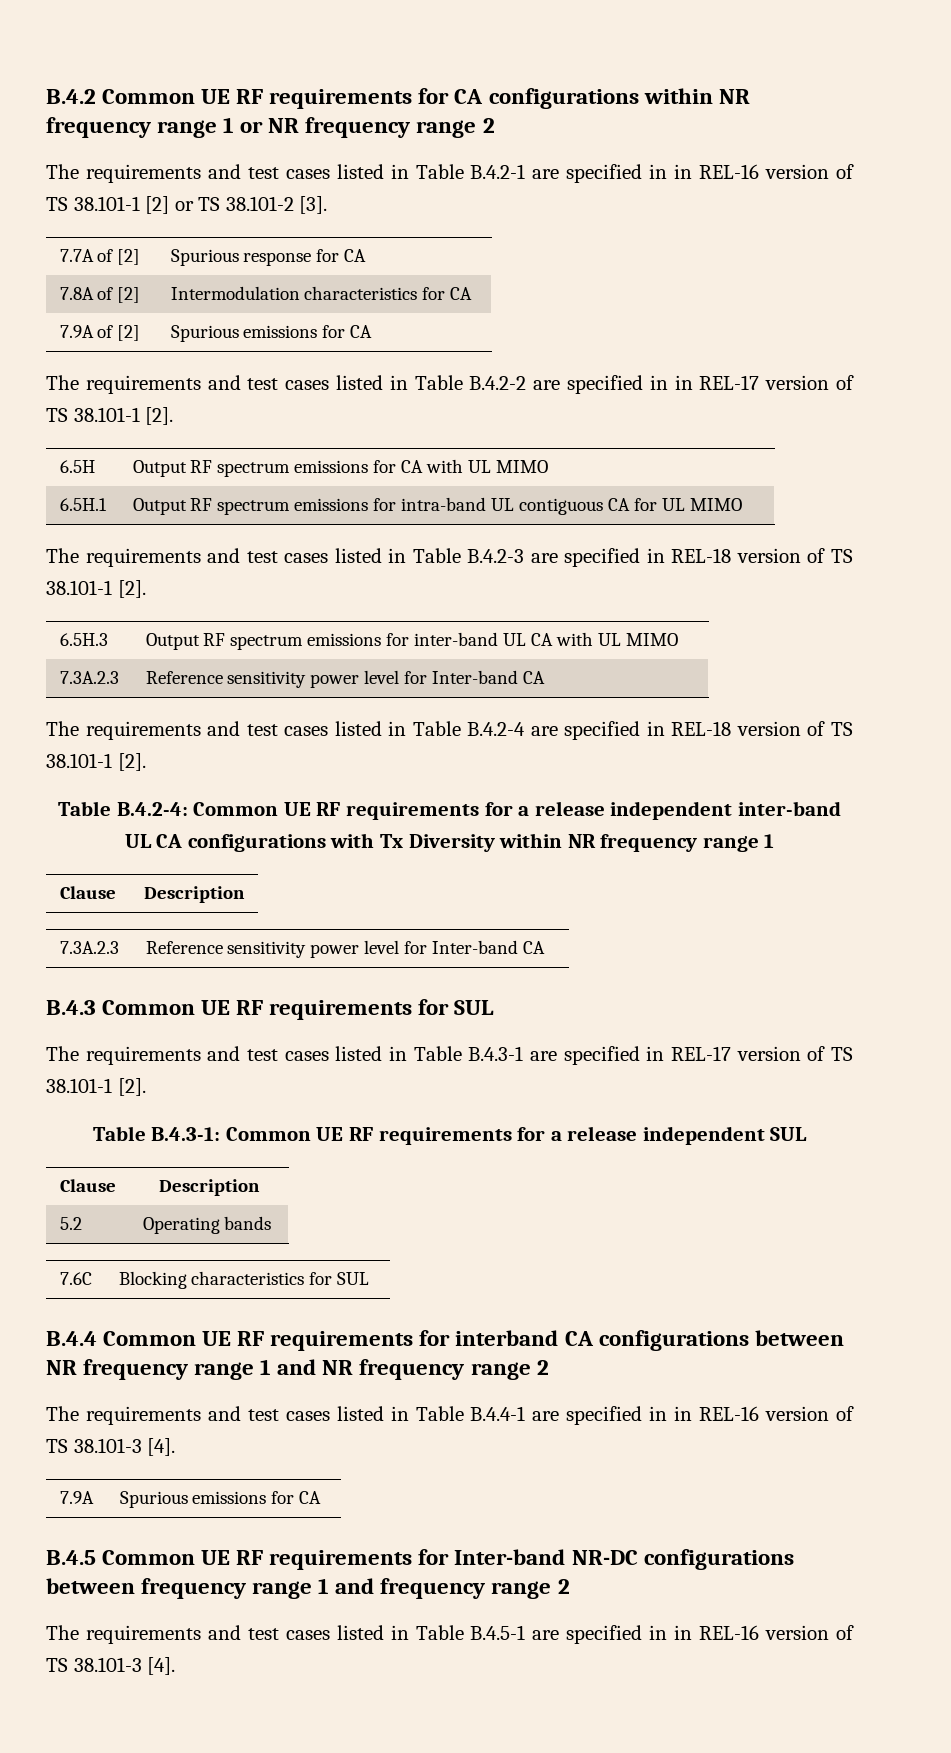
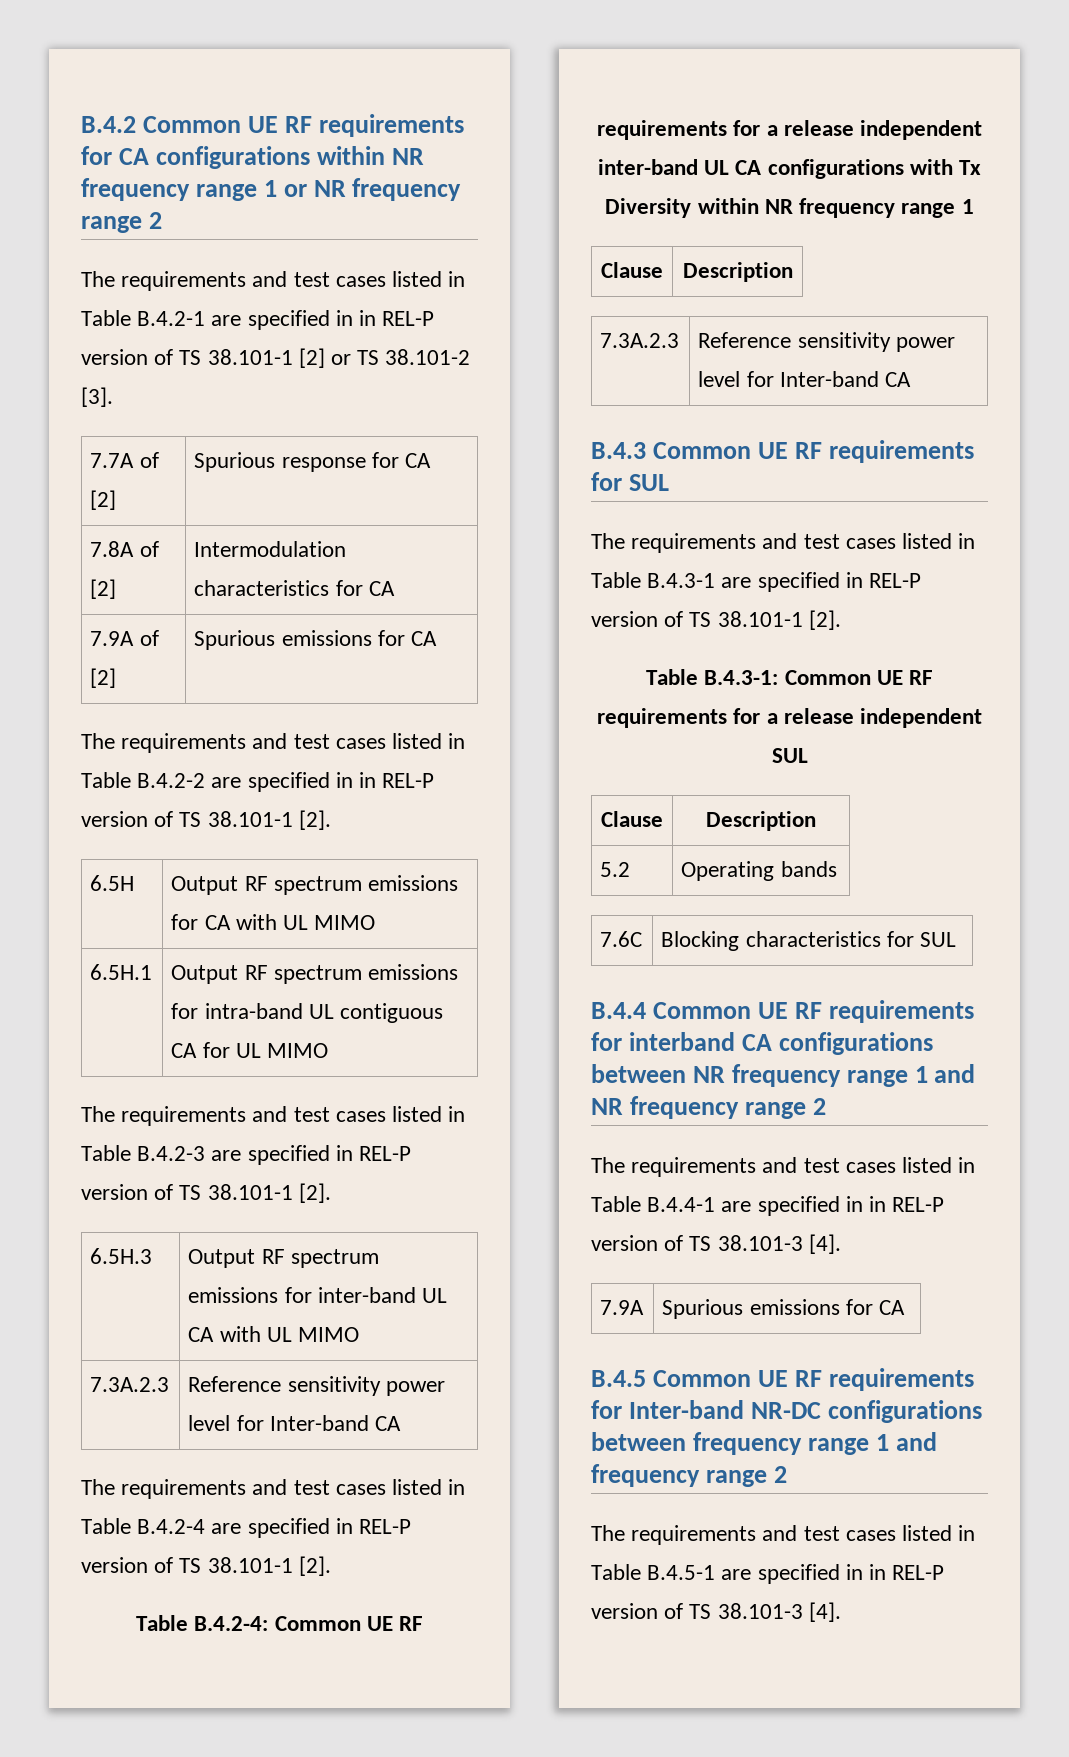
- The requirements and test cases listed in Table B.4.2-1 are specified in in REL-16 version of TS 38.101-1 [2] or TS 38.101-2 [3].
+ The requirements and test cases listed in Table B.4.2-1 are specified in in REL-P version of TS 38.101-1 [2] or TS 38.101-2 [3].
- The requirements and test cases listed in Table B.4.2-2 are specified in in REL-17 version of TS 38.101-1 [2].
+ The requirements and test cases listed in Table B.4.2-2 are specified in in REL-P version of TS 38.101-1 [2].
- The requirements and test cases listed in Table B.4.2-3 are specified in REL-18 version of TS 38.101-1 [2].
+ The requirements and test cases listed in Table B.4.2-3 are specified in REL-P version of TS 38.101-1 [2].
- The requirements and test cases listed in Table B.4.2-4 are specified in REL-18 version of TS 38.101-1 [2].
+ The requirements and test cases listed in Table B.4.2-4 are specified in REL-P version of TS 38.101-1 [2].
- The requirements and test cases listed in Table B.4.3-1 are specified in REL-17 version of TS 38.101-1 [2].
+ The requirements and test cases listed in Table B.4.3-1 are specified in REL-P version of TS 38.101-1 [2].
- The requirements and test cases listed in Table B.4.4-1 are specified in in REL-16 version of TS 38.101-3 [4].
+ The requirements and test cases listed in Table B.4.4-1 are specified in in REL-P version of TS 38.101-3 [4].
- The requirements and test cases listed in Table B.4.5-1 are specified in in REL-16 version of TS 38.101-3 [4].
+ The requirements and test cases listed in Table B.4.5-1 are specified in in REL-P version of TS 38.101-3 [4].

